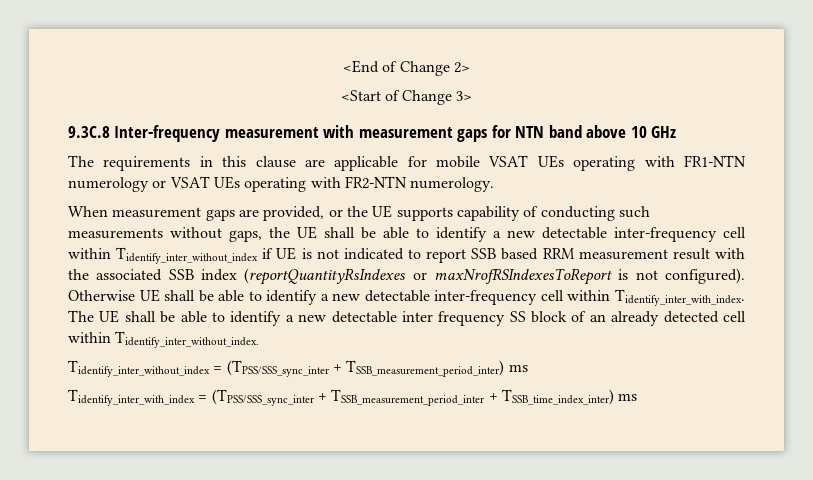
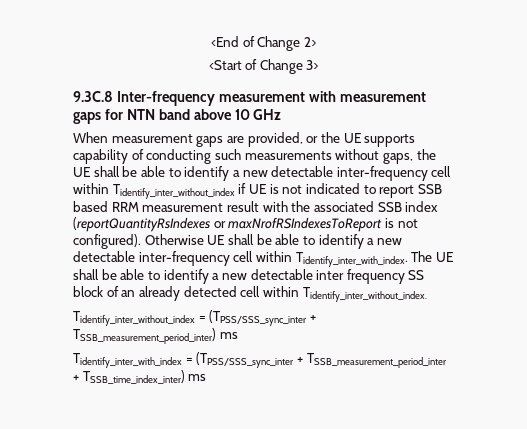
- The requirements in this clause are applicable for mobile VSAT UEs operating with FR1-NTN numerology or VSAT UEs operating with FR2-NTN numerology.

